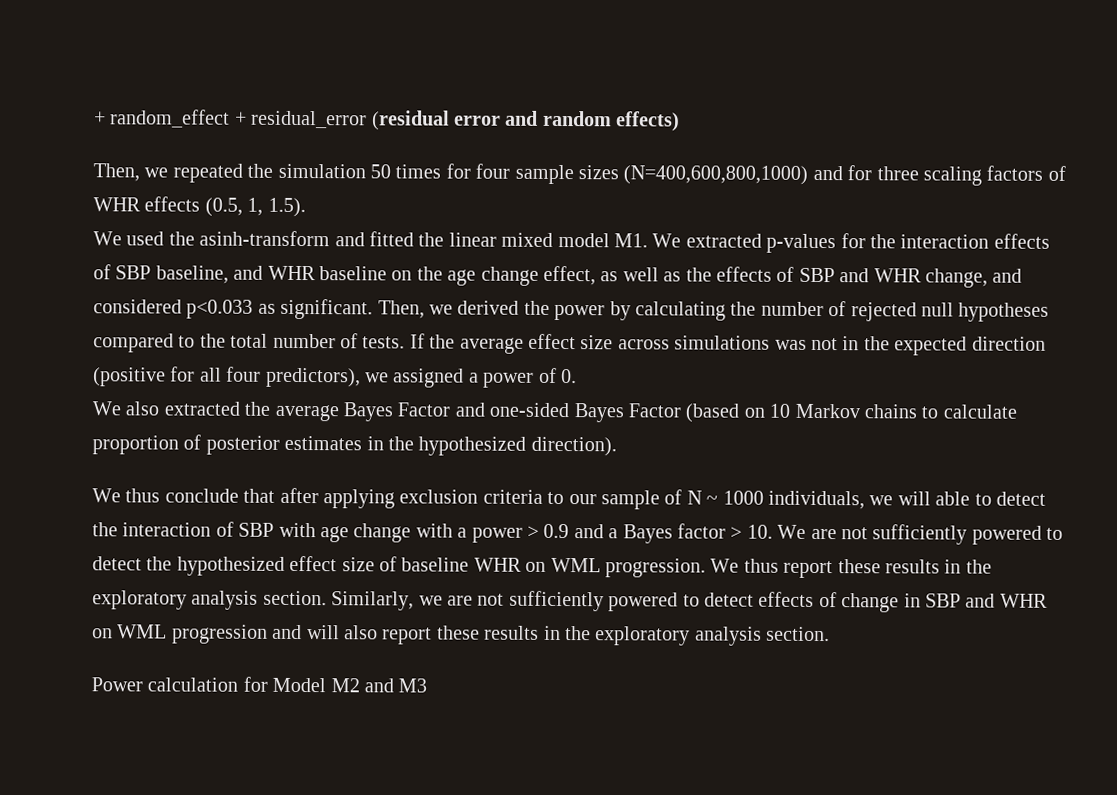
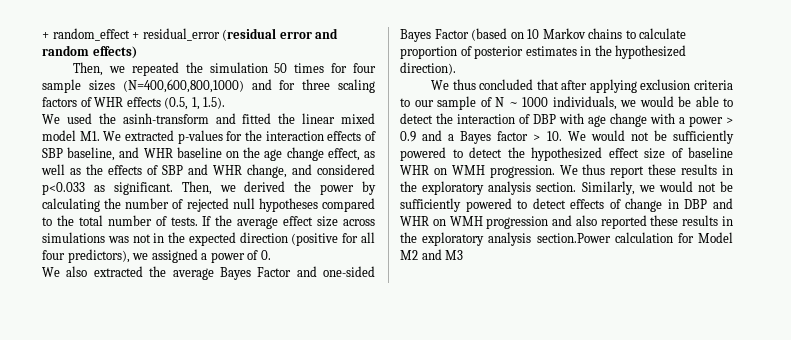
- We thus conclude that after applying exclusion criteria to our sample of N ~ 1000 individuals, we will able to detect the interaction of SBP with age change with a power > 0.9 and a Bayes factor > 10. We are not sufficiently powered to detect the hypothesized effect size of baseline WHR on WML progression.
+ We thus concluded that after applying exclusion criteria to our sample of N ~ 1000 individuals, we would be able to detect the interaction of DBP with age change with a power > 0.9 and a Bayes factor > 10. We would not be sufficiently powered to detect the hypothesized effect size of baseline WHR on WMH progression.
- Similarly, we are not sufficiently powered to detect effects of change in SBP and WHR on WML progression and will also report these results in the exploratory analysis section.
- Power calculation for Model M2 and M3
+ Similarly, we would not be sufficiently powered to detect effects of change in DBP and WHR on WMH progression and also reported these results in the exploratory analysis section.Power calculation for Model M2 and M3

